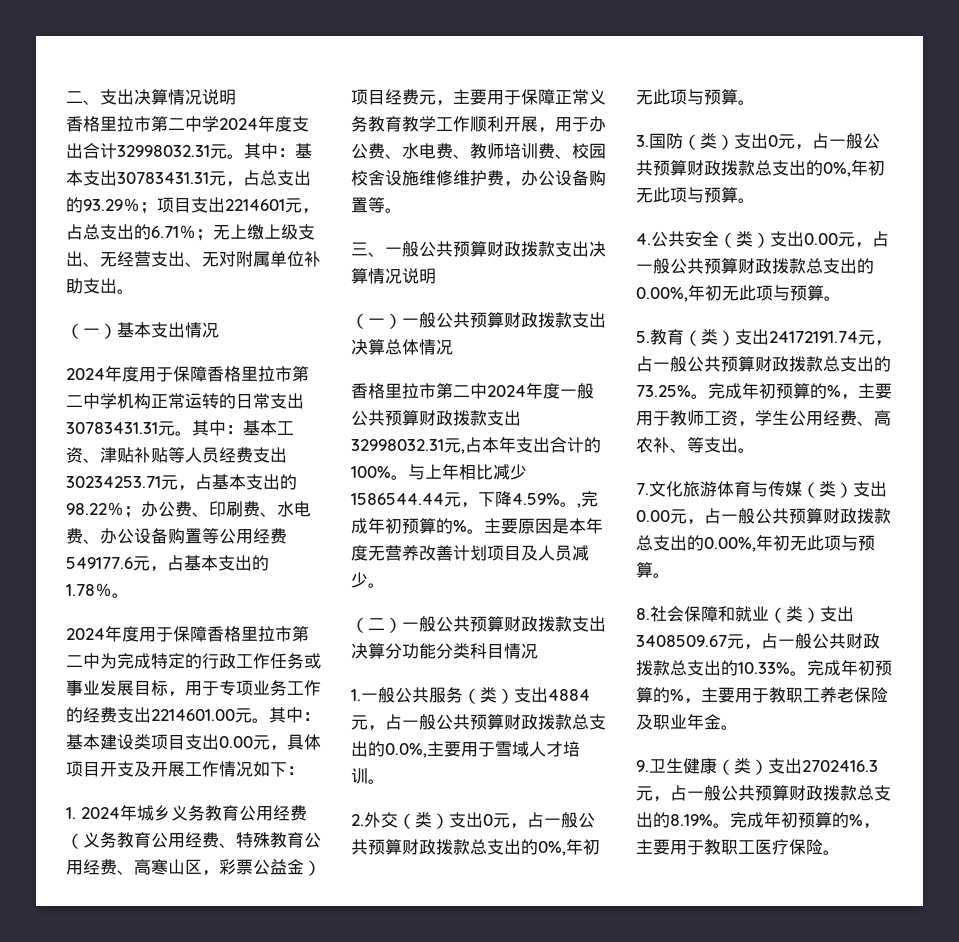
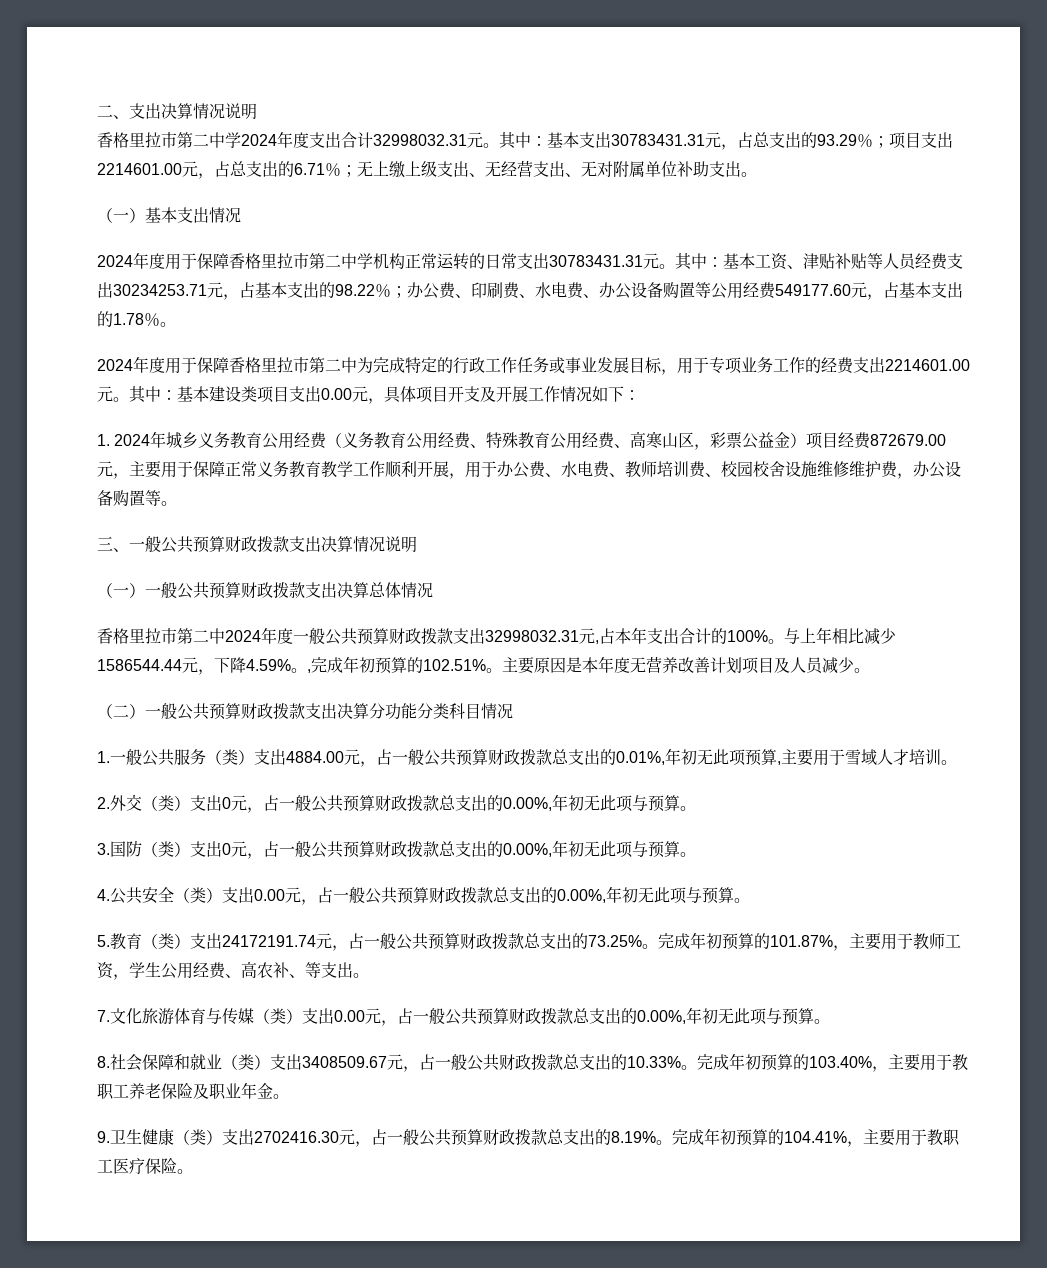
- 其中：基本支出30783431.31元，占总支出的93.29％；项目支出2214601元，占总支出的6.71％；无上缴上级支出、无经营支出、无对附属单位补助支出。
+ 其中：基本支出30783431.31元，占总支出的93.29％；项目支出2214601.00元，占总支出的6.71％；无上缴上级支出、无经营支出、无对附属单位补助支出。
- 其中：基本工资、津贴补贴等人员经费支出30234253.71元，占基本支出的98.22％；办公费、印刷费、水电费、办公设备购置等公用经费549177.6元，占基本支出的1.78％。
+ 其中：基本工资、津贴补贴等人员经费支出30234253.71元，占基本支出的98.22％；办公费、印刷费、水电费、办公设备购置等公用经费549177.60元，占基本支出的1.78％。
- 1. 2024年城乡义务教育公用经费（义务教育公用经费、特殊教育公用经费、高寒山区，彩票公益金）项目经费元，主要用于保障正常义务教育教学工作顺利开展，用于办公费、水电费、教师培训费、校园校舍设施维修维护费，办公设备购置等。
+ 1. 2024年城乡义务教育公用经费（义务教育公用经费、特殊教育公用经费、高寒山区，彩票公益金）项目经费872679.00元，主要用于保障正常义务教育教学工作顺利开展，用于办公费、水电费、教师培训费、校园校舍设施维修维护费，办公设备购置等。
- 与上年相比减少1586544.44元，下降4.59%。,完成年初预算的%。
+ 与上年相比减少1586544.44元，下降4.59%。,完成年初预算的102.51%。
- 1.一般公共服务（类）支出4884元，占一般公共预算财政拨款总支出的0.0%,主要用于雪域人才培训。
+ 1.一般公共服务（类）支出4884.00元，占一般公共预算财政拨款总支出的0.01%,年初无此项预算,主要用于雪域人才培训。
- 2.外交（类）支出0元，占一般公共预算财政拨款总支出的0%,年初无此项与预算。
+ 2.外交（类）支出0元，占一般公共预算财政拨款总支出的0.00%,年初无此项与预算。
- 3.国防（类）支出0元，占一般公共预算财政拨款总支出的0%,年初无此项与预算。
+ 3.国防（类）支出0元，占一般公共预算财政拨款总支出的0.00%,年初无此项与预算。
- 完成年初预算的%，主要用于教师工资，学生公用经费、高农补、等支出。
+ 完成年初预算的101.87%，主要用于教师工资，学生公用经费、高农补、等支出。
- 完成年初预算的%，主要用于教职工养老保险及职业年金。
+ 完成年初预算的103.40%，主要用于教职工养老保险及职业年金。
- 9.卫生健康（类）支出2702416.3元，占一般公共预算财政拨款总支出的8.19%。
+ 9.卫生健康（类）支出2702416.30元，占一般公共预算财政拨款总支出的8.19%。
- 完成年初预算的%，主要用于教职工医疗保险。
+ 完成年初预算的104.41%，主要用于教职工医疗保险。

